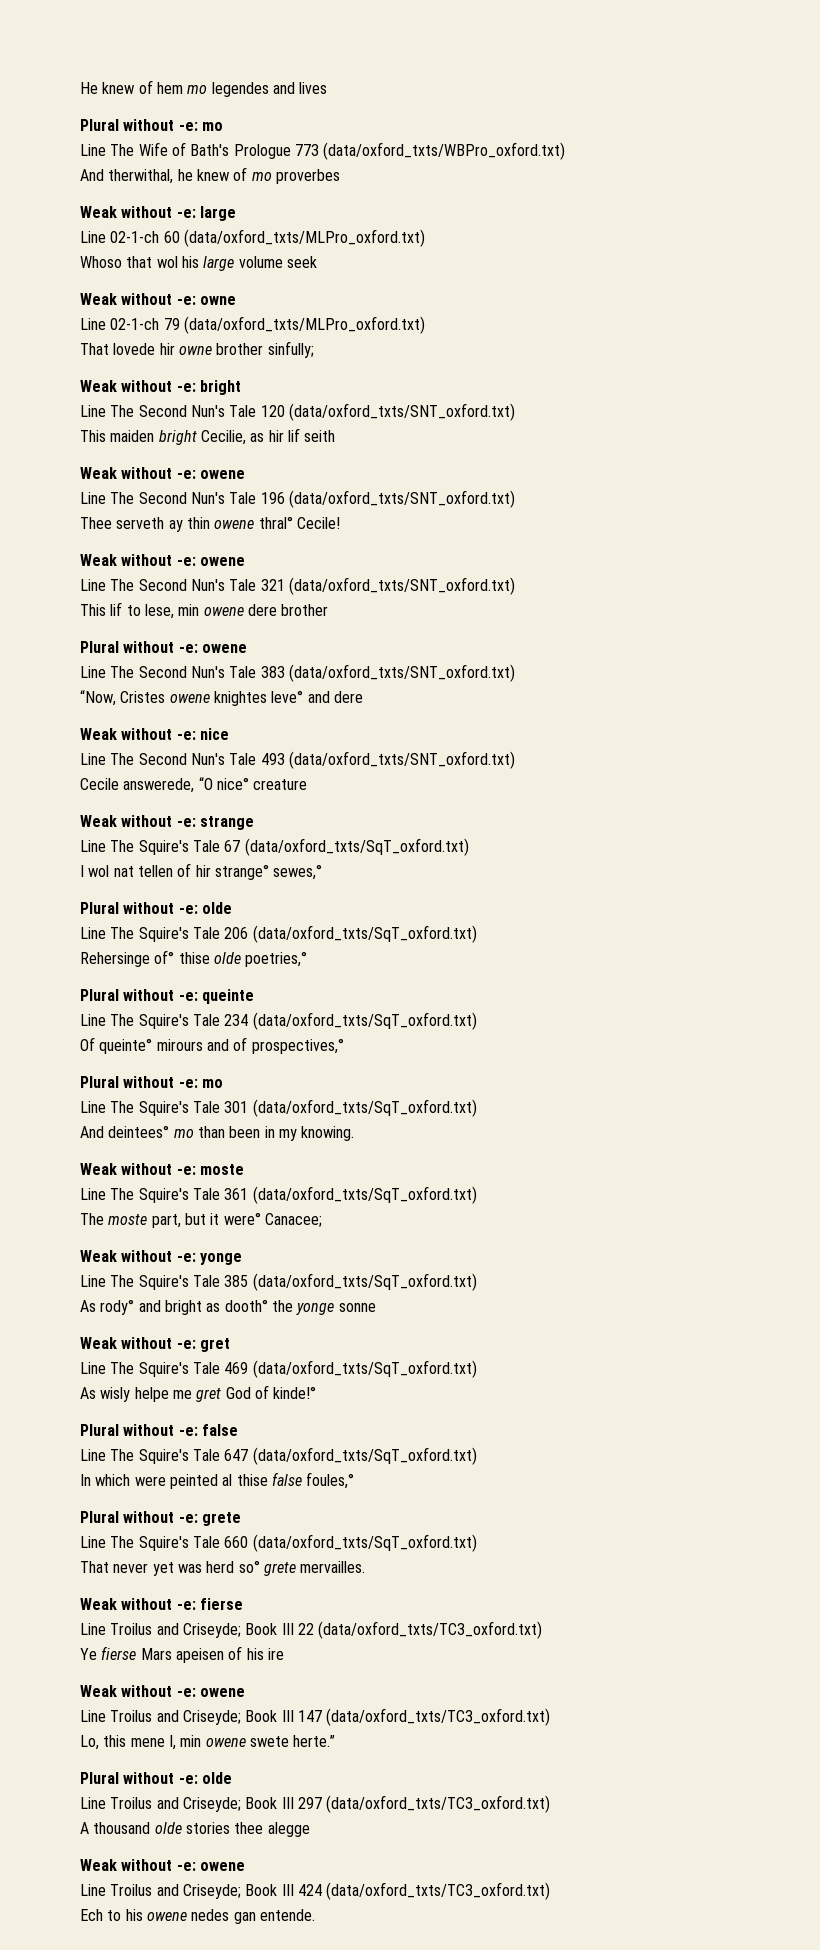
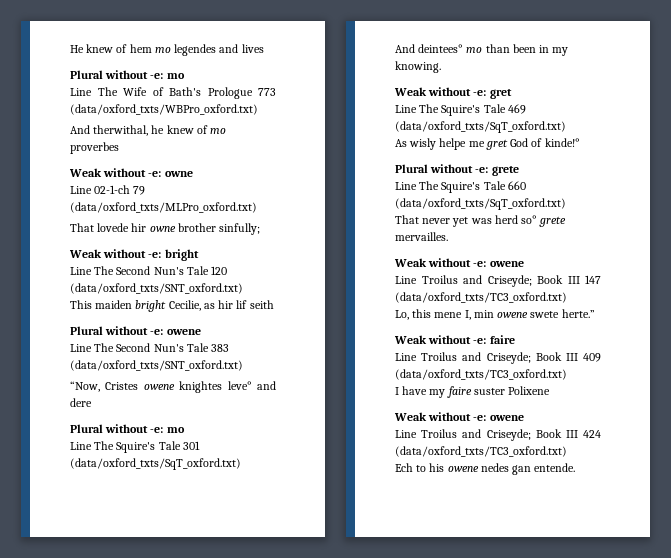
- Weak without -e: large
- Line 02-1-ch 60 (data/oxford_txts/MLPro_oxford.txt)
- Whoso that wol his large volume seek
  This maiden bright Cecilie, as hir lif seith
- Weak without -e: owene
- Line The Second Nun's Tale 196 (data/oxford_txts/SNT_oxford.txt)
- Thee serveth ay thin owene thral° Cecile!
- Weak without -e: owene
- Line The Second Nun's Tale 321 (data/oxford_txts/SNT_oxford.txt)
- This lif to lese, min owene dere brother
- Weak without -e: nice
- Line The Second Nun's Tale 493 (data/oxford_txts/SNT_oxford.txt)
- Cecile answerede, “O nice° creature
- Weak without -e: strange
- Line The Squire's Tale 67 (data/oxford_txts/SqT_oxford.txt)
- I wol nat tellen of hir strange° sewes,°
- Plural without -e: olde
- Line The Squire's Tale 206 (data/oxford_txts/SqT_oxford.txt)
- Rehersinge of° thise olde poetries,°
- Plural without -e: queinte
- Line The Squire's Tale 234 (data/oxford_txts/SqT_oxford.txt)
- Of queinte° mirours and of prospectives,°
- Weak without -e: moste
- Line The Squire's Tale 361 (data/oxford_txts/SqT_oxford.txt)
- The moste part, but it were° Canacee;
- Weak without -e: yonge
- Line The Squire's Tale 385 (data/oxford_txts/SqT_oxford.txt)
- As rody° and bright as dooth° the yonge sonne
- Plural without -e: false
- Line The Squire's Tale 647 (data/oxford_txts/SqT_oxford.txt)
- In which were peinted al thise false foules,°
- Weak without -e: fierse
- Line Troilus and Criseyde; Book III 22 (data/oxford_txts/TC3_oxford.txt)
- Ye fierse Mars apeisen of his ire
  Lo, this mene I, min owene swete herte.”
- Plural without -e: olde
- Line Troilus and Criseyde; Book III 297 (data/oxford_txts/TC3_oxford.txt)
- A thousand olde stories thee alegge
+ Weak without -e: faire
+ Line Troilus and Criseyde; Book III 409 (data/oxford_txts/TC3_oxford.txt)
+ I have my faire suster Polixene

